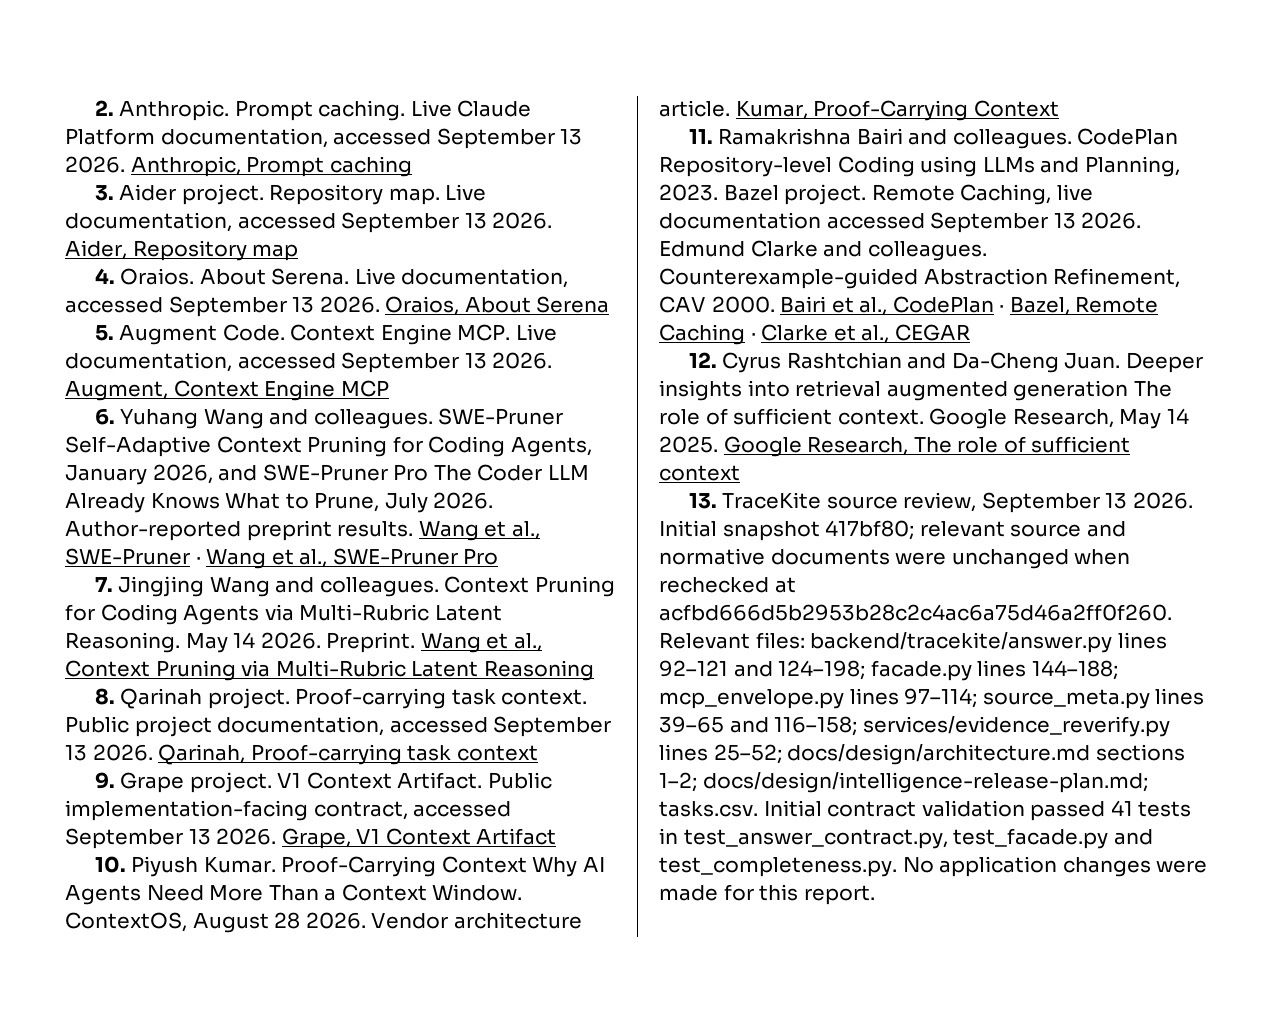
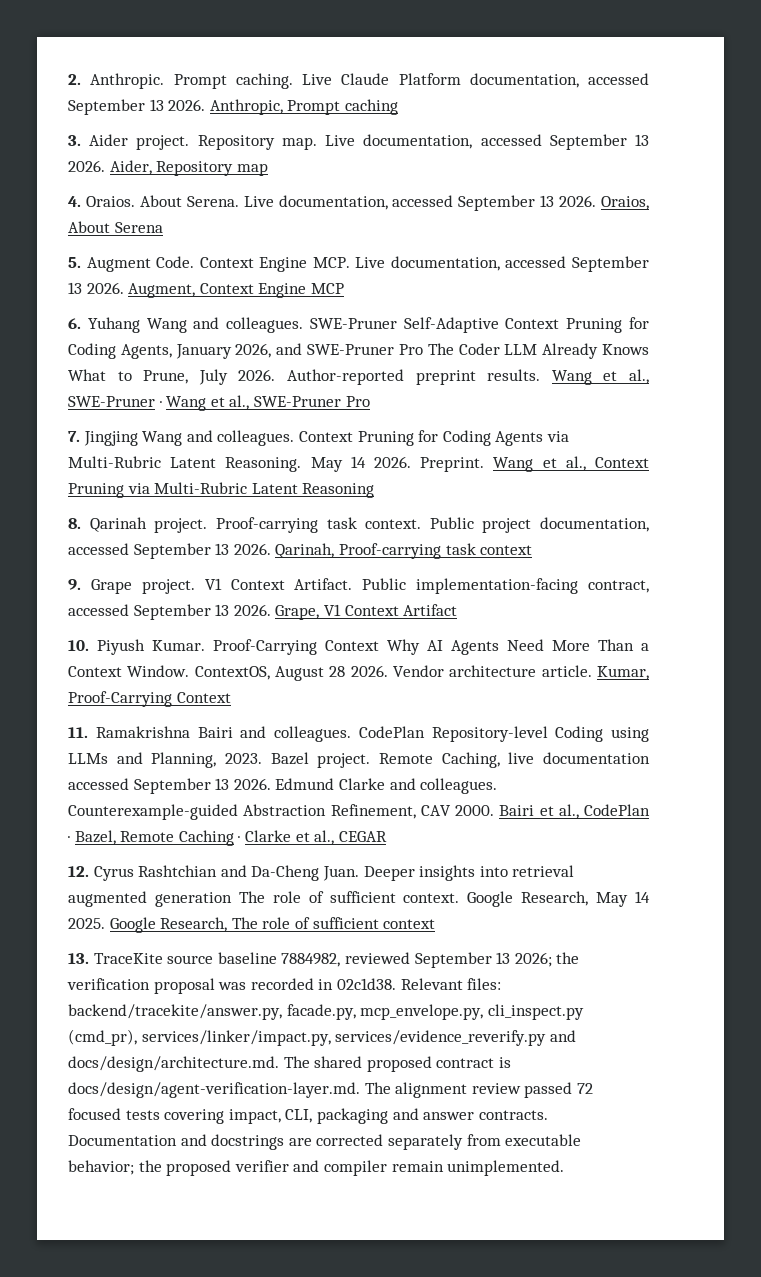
- 13. TraceKite source review, September 13 2026. Initial snapshot 417bf80; relevant source and normative documents were unchanged when rechecked at acfbd666d5b2953b28c2c4ac6a75d46a2ff0f260. Relevant files: backend/tracekite/answer.py lines 92–121 and 124–198; facade.py lines 144–188; mcp_envelope.py lines 97–114; source_meta.py lines 39–65 and 116–158; services/evidence_reverify.py lines 25–52; docs/design/architecture.md sections 1–2; docs/design/intelligence-release-plan.md; tasks.csv. Initial contract validation passed 41 tests in test_answer_contract.py, test_facade.py and test_completeness.py. No application changes were made for this report.
+ 13. TraceKite source baseline 7884982, reviewed September 13 2026; the verification proposal was recorded in 02c1d38. Relevant files: backend/tracekite/answer.py, facade.py, mcp_envelope.py, cli_inspect.py (cmd_pr), services/linker/impact.py, services/evidence_reverify.py and docs/design/architecture.md. The shared proposed contract is docs/design/agent-verification-layer.md. The alignment review passed 72 focused tests covering impact, CLI, packaging and answer contracts. Documentation and docstrings are corrected separately from executable behavior; the proposed verifier and compiler remain unimplemented.

